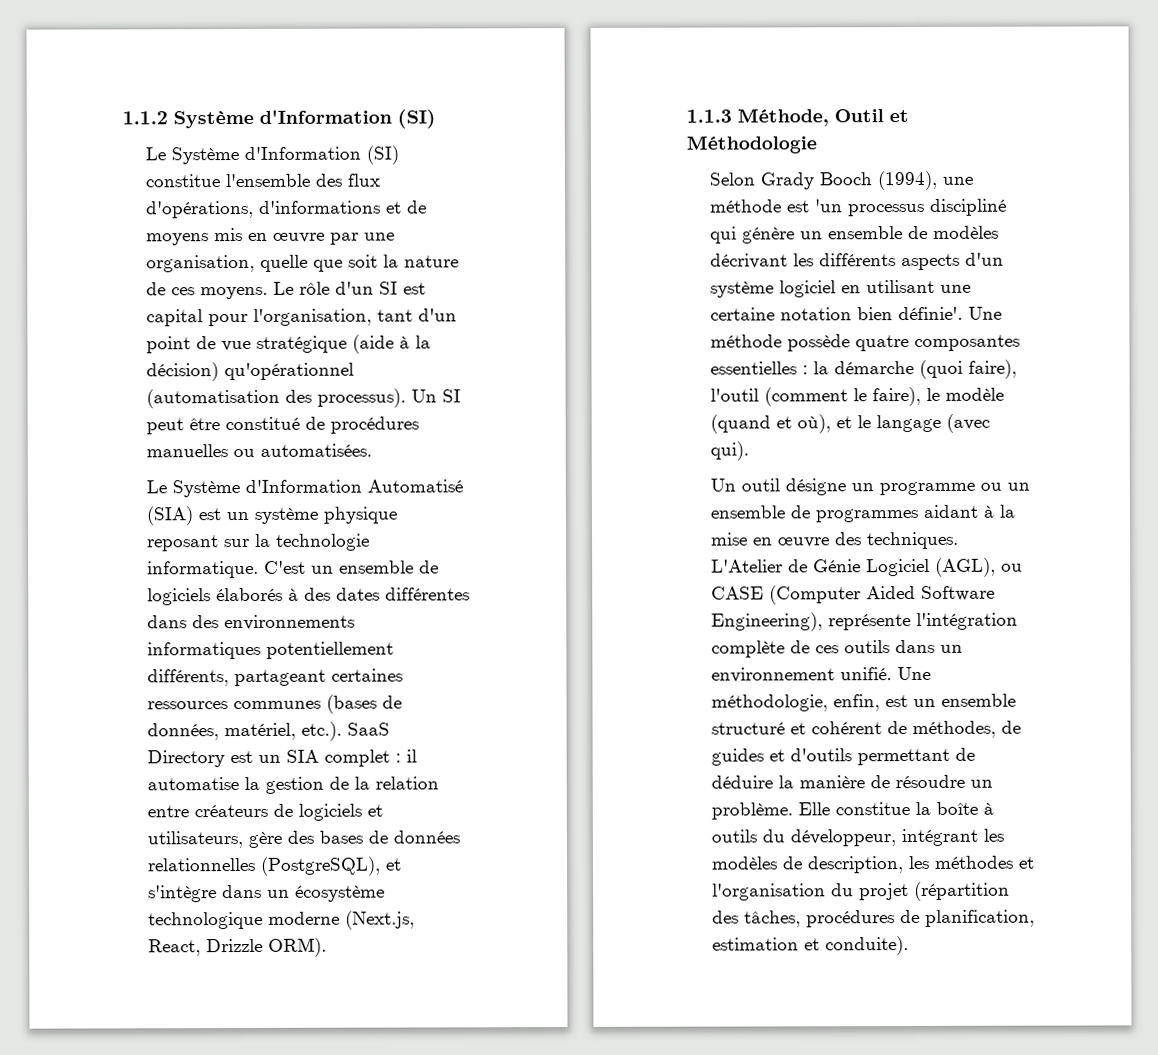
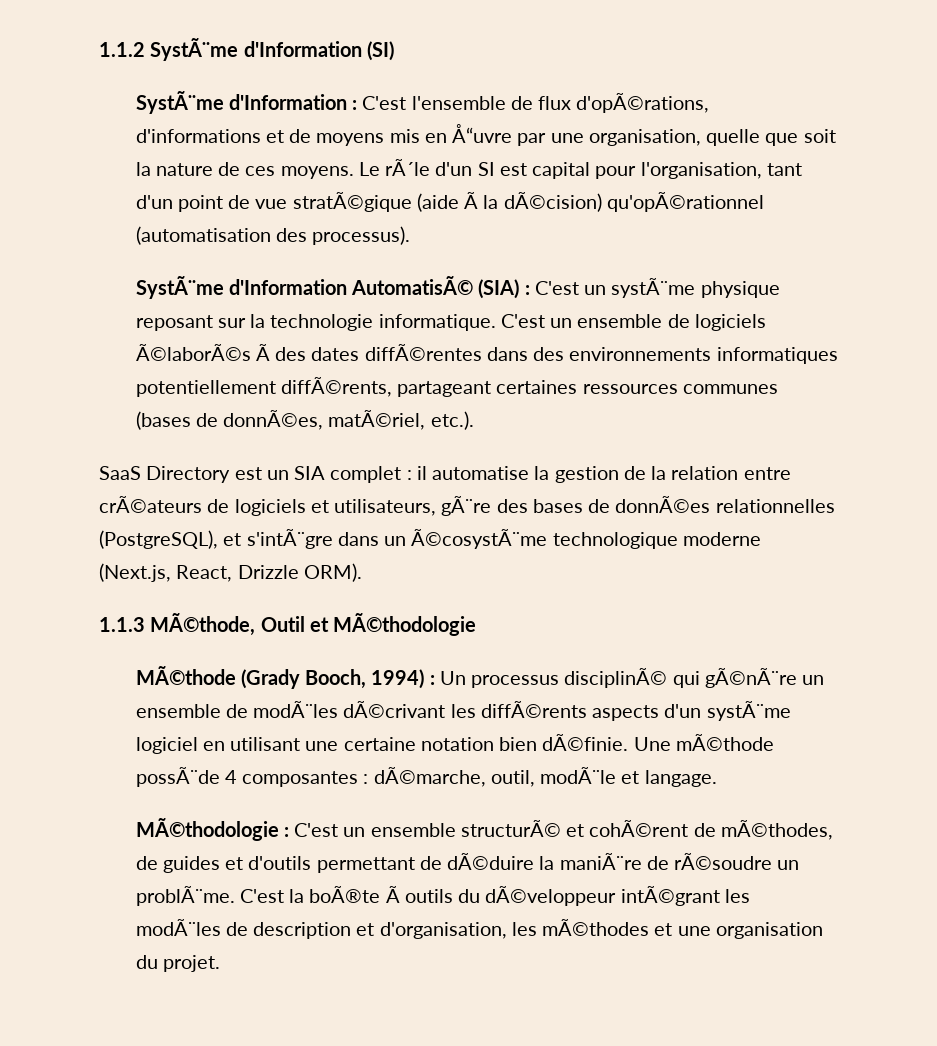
- 1.1.2 Système d'Information (SI)
+ 1.1.2 SystÃ¨me d'Information (SI)
- Le Système d'Information (SI) constitue l'ensemble des flux d'opérations, d'informations et de moyens mis en œuvre par une organisation, quelle que soit la nature de ces moyens.
+ SystÃ¨me d'Information : C'est l'ensemble de flux d'opÃ©rations, d'informations et de moyens mis en Å“uvre par une organisation, quelle que soit la nature de ces moyens.
- Le rôle d'un SI est capital pour l'organisation, tant d'un point de vue stratégique (aide à la décision) qu'opérationnel (automatisation des processus). Un SI peut être constitué de procédures manuelles ou automatisées.
- Le Système d'Information Automatisé (SIA) est un système physique reposant sur la technologie informatique.
+ Le rÃ´le d'un SI est capital pour l'organisation, tant d'un point de vue stratÃ©gique (aide Ã la dÃ©cision) qu'opÃ©rationnel (automatisation des processus).
+ SystÃ¨me d'Information AutomatisÃ© (SIA) : C'est un systÃ¨me physique reposant sur la technologie informatique.
- C'est un ensemble de logiciels élaborés à des dates différentes dans des environnements informatiques potentiellement différents, partageant certaines ressources communes (bases de données, matériel, etc.). SaaS Directory est un SIA complet : il automatise la gestion de la relation entre créateurs de logiciels et utilisateurs, gère des bases de données relationnelles (PostgreSQL), et s'intègre dans un écosystème technologique moderne (Next.js, React, Drizzle ORM).
+ C'est un ensemble de logiciels Ã©laborÃ©s Ã des dates diffÃ©rentes dans des environnements informatiques potentiellement diffÃ©rents, partageant certaines ressources communes (bases de donnÃ©es, matÃ©riel, etc.).
+ SaaS Directory est un SIA complet : il automatise la gestion de la relation entre crÃ©ateurs de logiciels et utilisateurs, gÃ¨re des bases de donnÃ©es relationnelles (PostgreSQL), et s'intÃ¨gre dans un Ã©cosystÃ¨me technologique moderne (Next.js, React, Drizzle ORM).
- 1.1.3 Méthode, Outil et Méthodologie
- Selon Grady Booch (1994), une méthode est 'un processus discipliné qui génère un ensemble de modèles décrivant les différents aspects d'un système logiciel en utilisant une certaine notation bien définie'. Une méthode possède quatre composantes essentielles : la démarche (quoi faire), l'outil (comment le faire), le modèle (quand et où), et le langage (avec qui).
- Un outil désigne un programme ou un ensemble de programmes aidant à la mise en œuvre des techniques. L'Atelier de Génie Logiciel (AGL), ou CASE (Computer Aided Software Engineering), représente l'intégration complète de ces outils dans un environnement unifié. Une méthodologie, enfin, est un ensemble structuré et cohérent de méthodes, de guides et d'outils permettant de déduire la manière de résoudre un problème. Elle constitue la boîte à outils du développeur, intégrant les modèles de description, les méthodes et l'organisation du projet (répartition des tâches, procédures de planification, estimation et conduite).
+ 1.1.3 MÃ©thode, Outil et MÃ©thodologie
+ MÃ©thode (Grady Booch, 1994) : Un processus disciplinÃ© qui gÃ©nÃ¨re un ensemble de modÃ¨les dÃ©crivant les diffÃ©rents aspects d'un systÃ¨me logiciel en utilisant une certaine notation bien dÃ©finie. Une mÃ©thode possÃ¨de 4 composantes : dÃ©marche, outil, modÃ¨le et langage.
+ MÃ©thodologie : C'est un ensemble structurÃ© et cohÃ©rent de mÃ©thodes, de guides et d'outils permettant de dÃ©duire la maniÃ¨re de rÃ©soudre un problÃ¨me. C'est la boÃ®te Ã outils du dÃ©veloppeur intÃ©grant les modÃ¨les de description et d'organisation, les mÃ©thodes et une organisation du projet.

